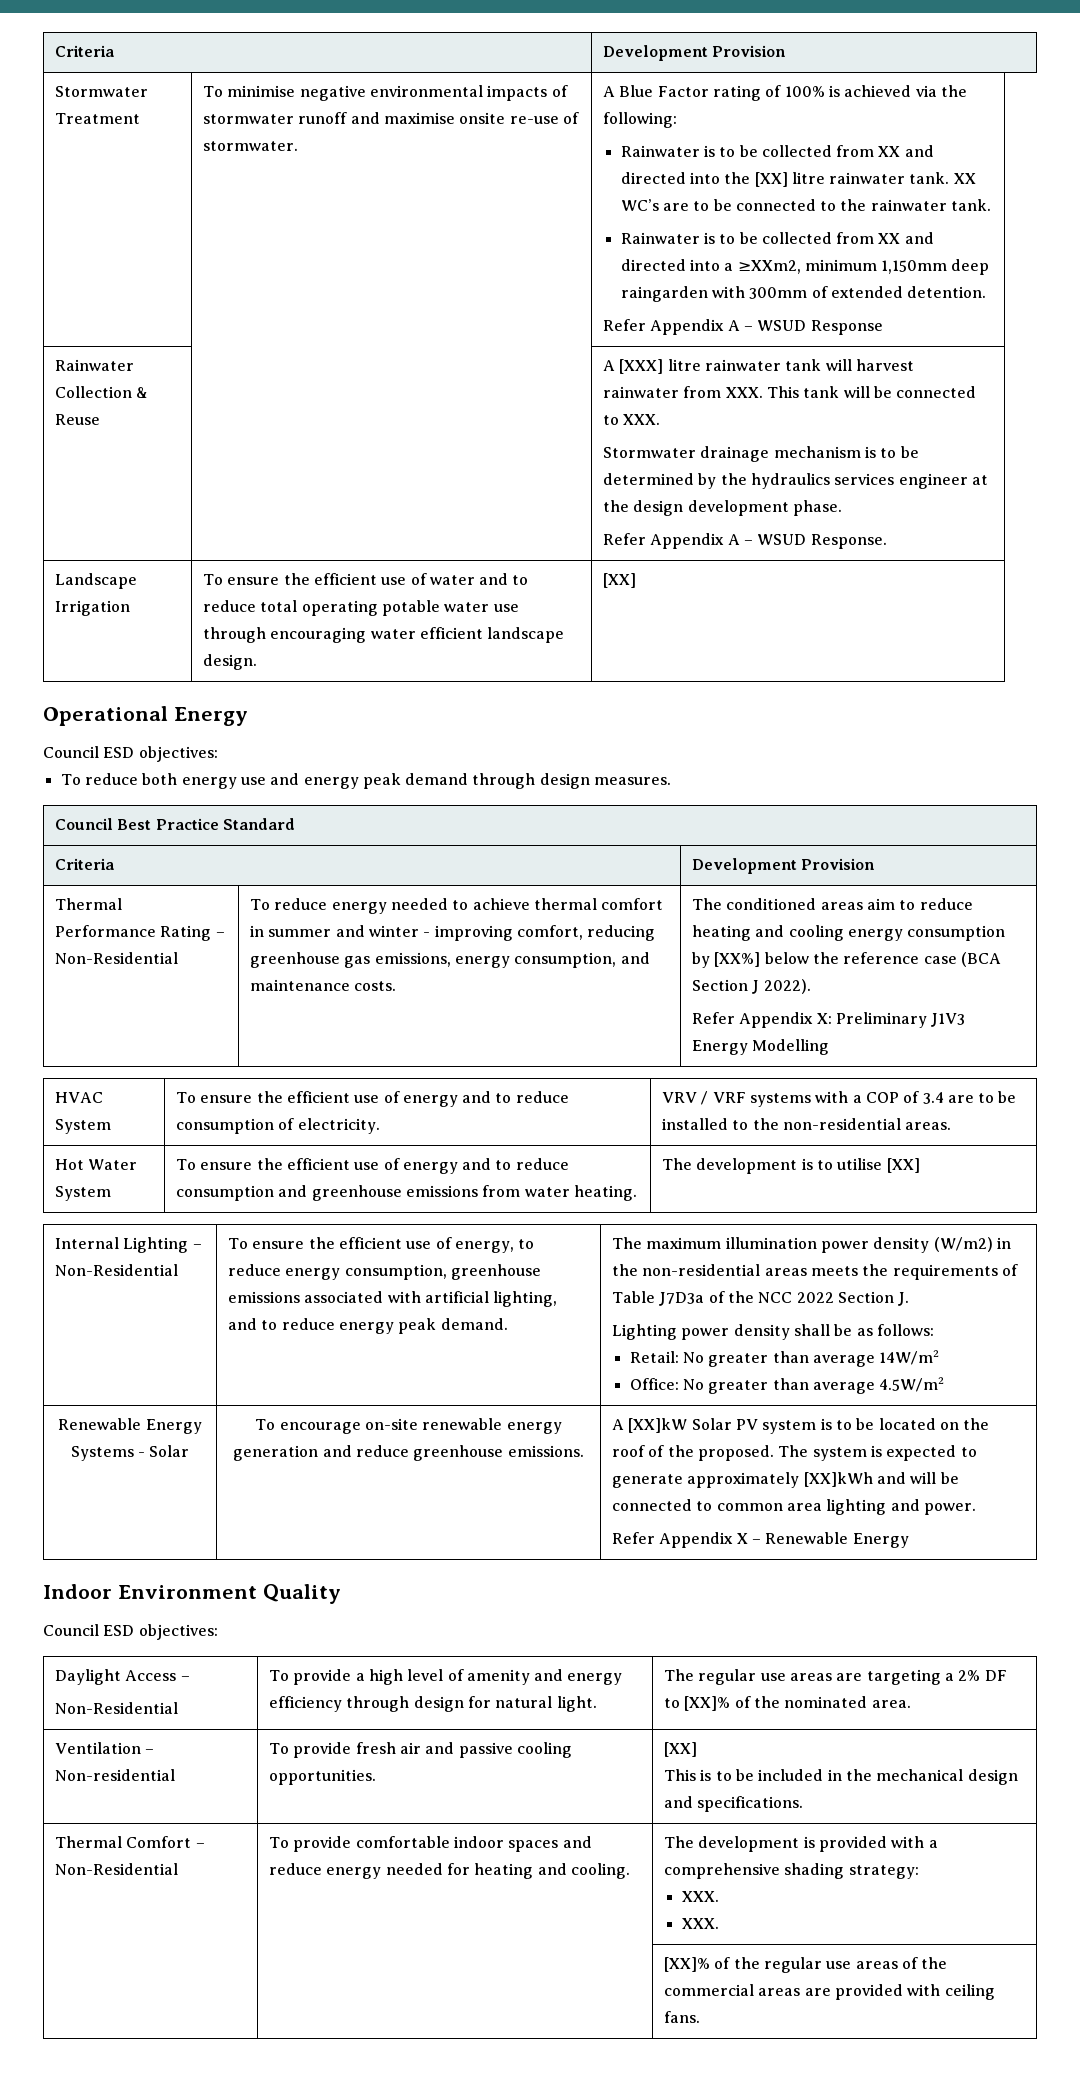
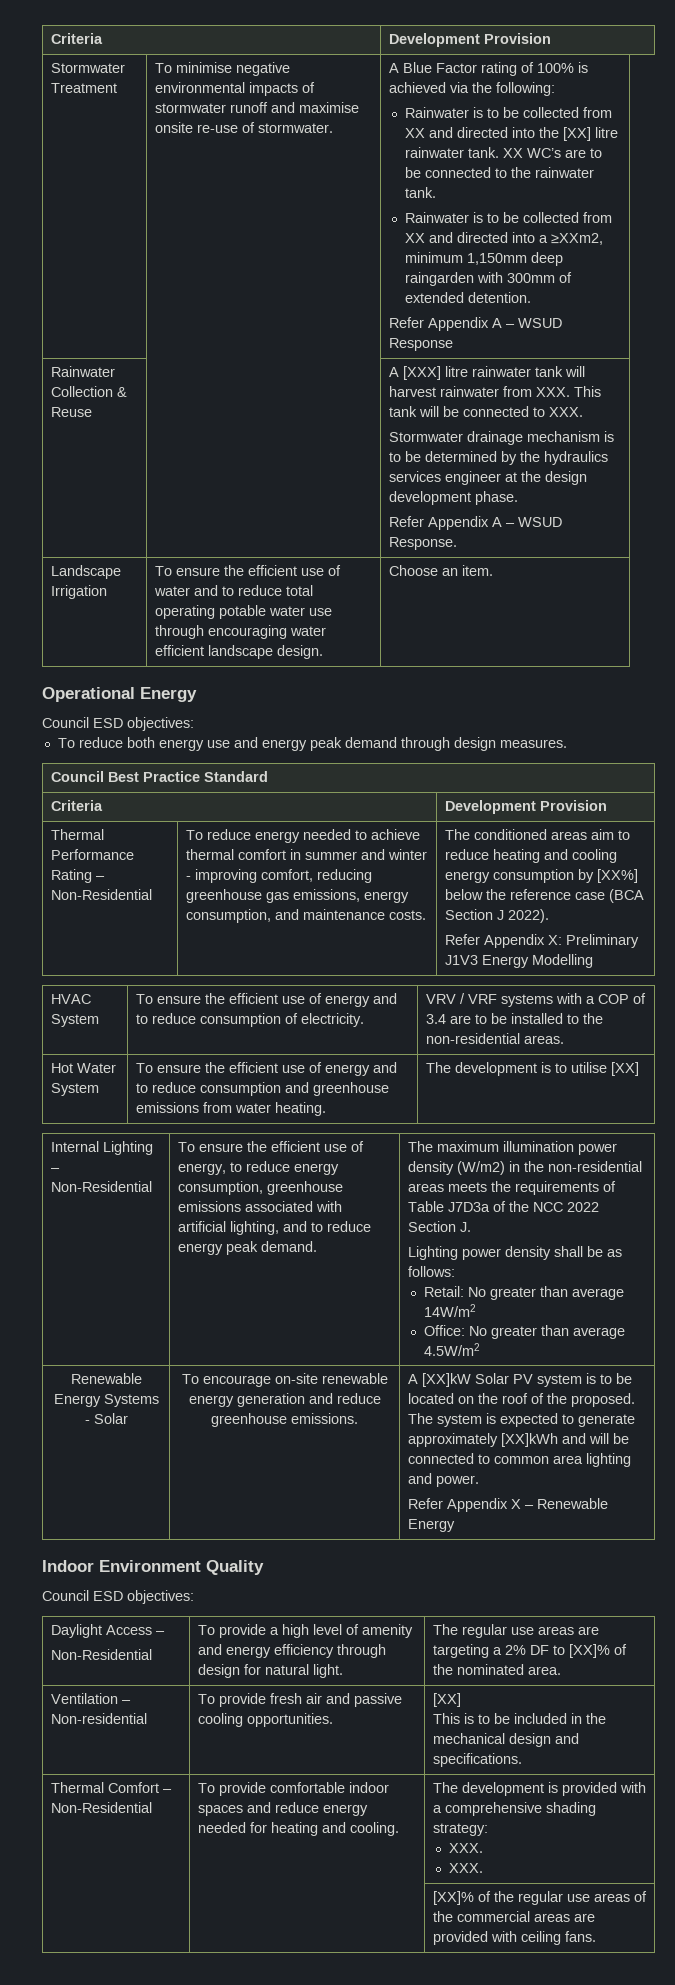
- Landscape Irrigation | To ensure the efficient use of water and to reduce total operating potable water use through encouraging water efficient landscape design. | [XX]
+ Landscape Irrigation | To ensure the efficient use of water and to reduce total operating potable water use through encouraging water efficient landscape design. | Choose an item.

